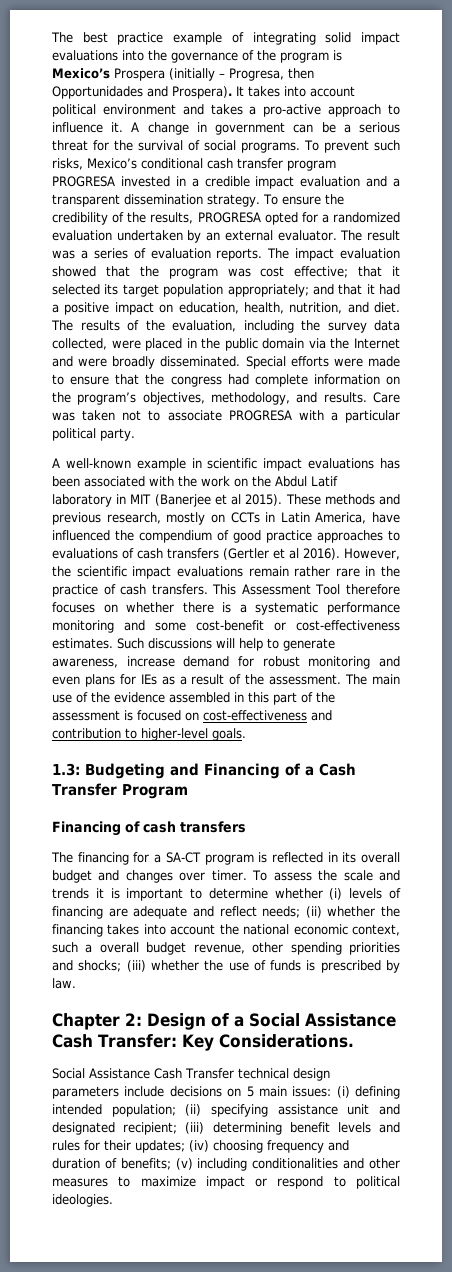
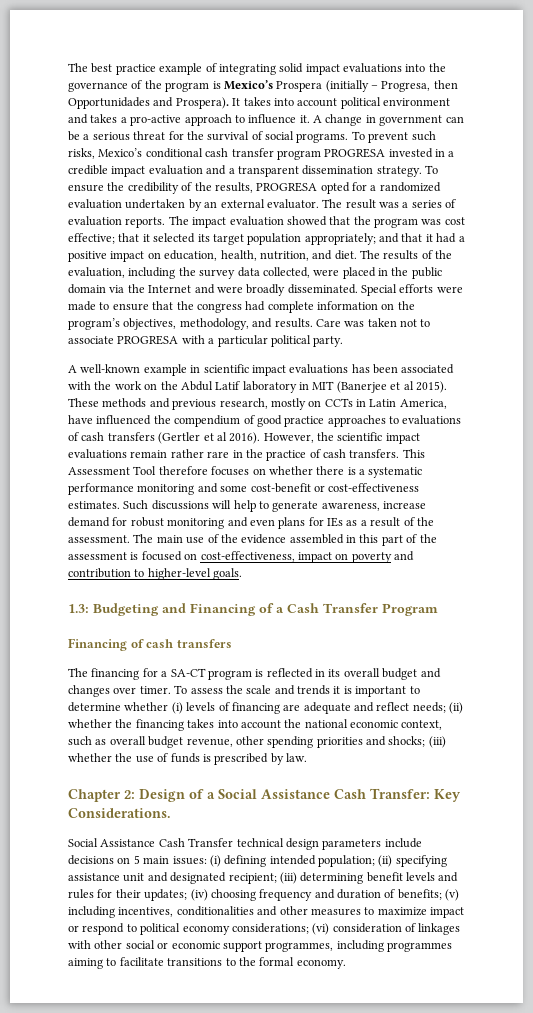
- The main use of the evidence assembled in this part of the assessment is focused on cost-effectiveness and contribution to higher-level goals.
+ The main use of the evidence assembled in this part of the assessment is focused on cost-effectiveness, impact on poverty and contribution to higher-level goals.
- To assess the scale and trends it is important to determine whether (i) levels of financing are adequate and reflect needs; (ii) whether the financing takes into account the national economic context, such a overall budget revenue, other spending priorities and shocks; (iii) whether the use of funds is prescribed by law.
+ To assess the scale and trends it is important to determine whether (i) levels of financing are adequate and reflect needs; (ii) whether the financing takes into account the national economic context, such as overall budget revenue, other spending priorities and shocks; (iii) whether the use of funds is prescribed by law.
- Social Assistance Cash Transfer technical design parameters include decisions on 5 main issues: (i) defining intended population; (ii) specifying assistance unit and designated recipient; (iii) determining benefit levels and rules for their updates; (iv) choosing frequency and duration of benefits; (v) including conditionalities and other measures to maximize impact or respond to political ideologies.
+ Social Assistance Cash Transfer technical design parameters include decisions on 5 main issues: (i) defining intended population; (ii) specifying assistance unit and designated recipient; (iii) determining benefit levels and rules for their updates; (iv) choosing frequency and duration of benefits; (v) including incentives, conditionalities and other measures to maximize impact or respond to political economy considerations; (vi) consideration of linkages with other social or economic support programmes, including programmes aiming to facilitate transitions to the formal economy.

